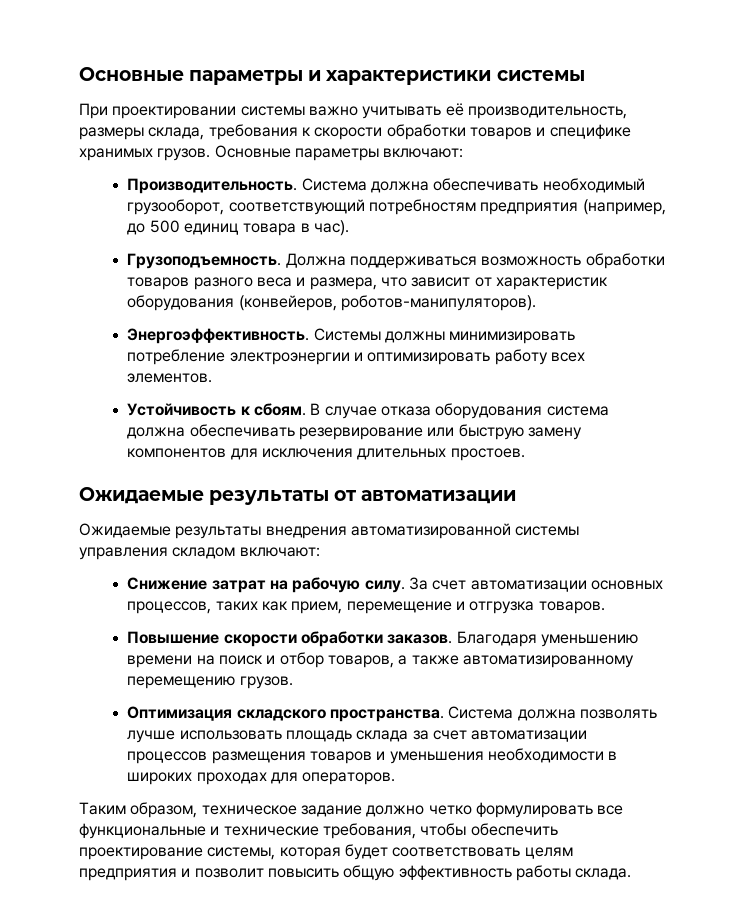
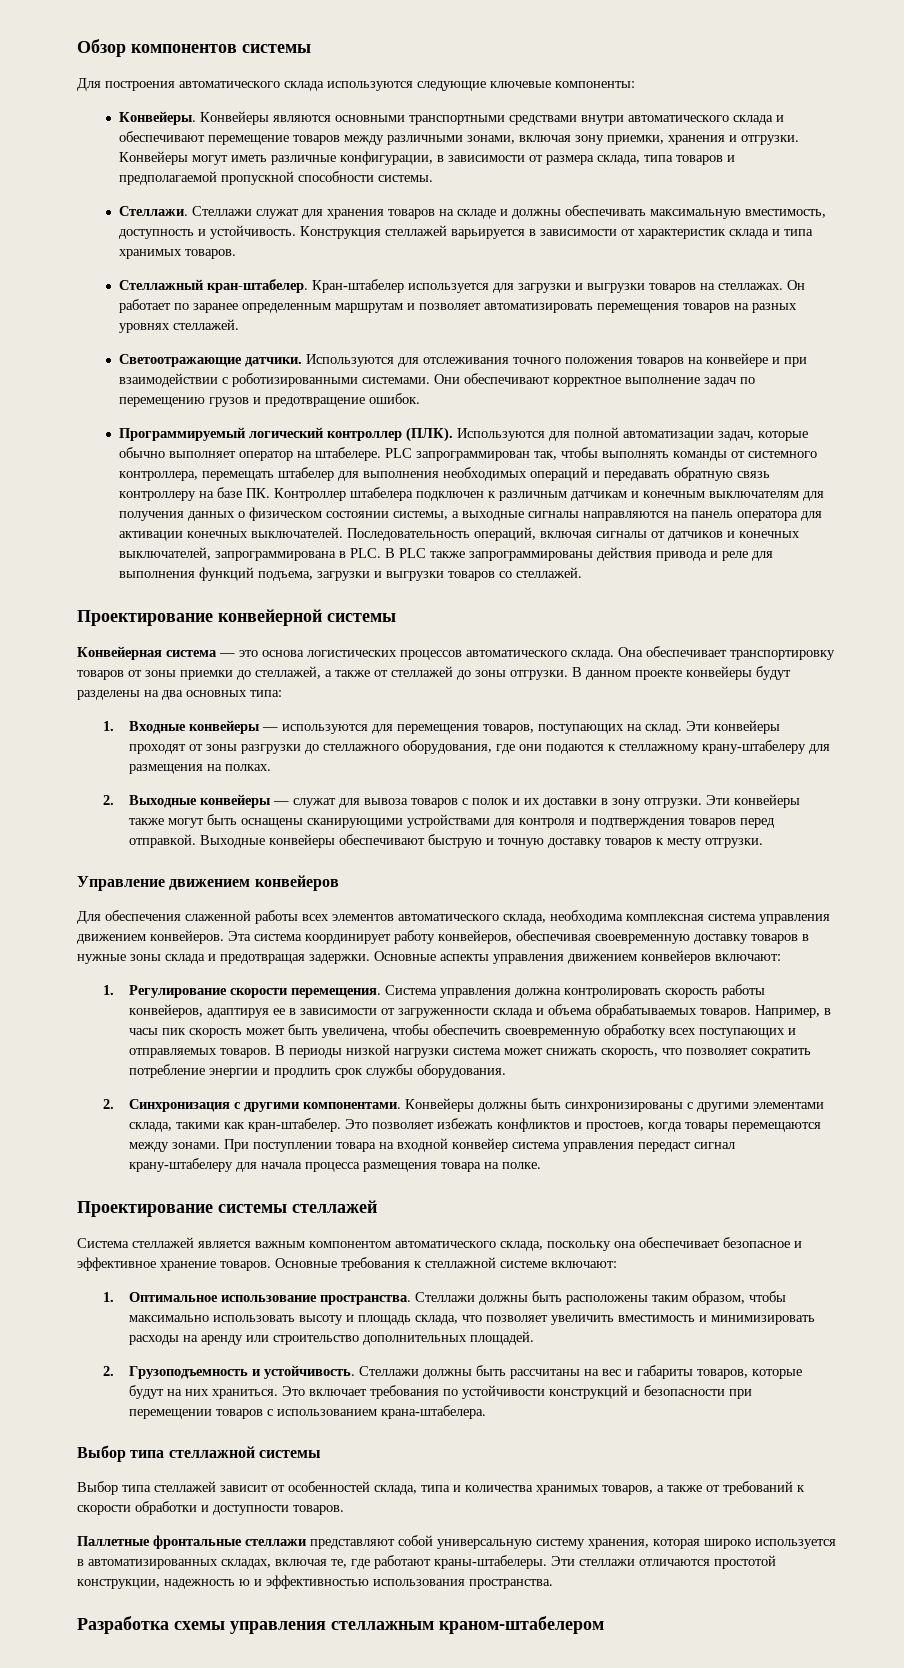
- Основные параметры и характеристики системы
- При проектировании системы важно учитывать её производительность, размеры склада, требования к скорости обработки товаров и специфике хранимых грузов. Основные параметры включают:
- Производительность. Система должна обеспечивать необходимый грузооборот, соответствующий потребностям предприятия (например, до 500 единиц товара в час).
- Грузоподъемность. Должна поддерживаться возможность обработки товаров разного веса и размера, что зависит от характеристик оборудования (конвейеров, роботов-манипуляторов).
- Энергоэффективность. Системы должны минимизировать потребление электроэнергии и оптимизировать работу всех элементов.
- Устойчивость к сбоям. В случае отказа оборудования система должна обеспечивать резервирование или быструю замену компонентов для исключения длительных простоев.
- Ожидаемые результаты от автоматизации
- Ожидаемые результаты внедрения автоматизированной системы управления складом включают:
- Снижение затрат на рабочую силу. За счет автоматизации основных процессов, таких как прием, перемещение и отгрузка товаров.
- Повышение скорости обработки заказов. Благодаря уменьшению времени на поиск и отбор товаров, а также автоматизированному перемещению грузов.
- Оптимизация складского пространства. Система должна позволять лучше использовать площадь склада за счет автоматизации процессов размещения товаров и уменьшения необходимости в широких проходах для операторов.
- Таким образом, техническое задание должно четко формулировать все функциональные и технические требования, чтобы обеспечить проектирование системы, которая будет соответствовать целям предприятия и позволит повысить общую эффективность работы склада.
+ Обзор компонентов системы
+ Для построения автоматического склада используются следующие ключевые компоненты:
+ Конвейеры. Конвейеры являются основными транспортными средствами внутри автоматического склада и обеспечивают перемещение товаров между различными зонами, включая зону приемки, хранения и отгрузки. Конвейеры могут иметь различные конфигурации, в зависимости от размера склада, типа товаров и предполагаемой пропускной способности системы.
+ Стеллажи. Стеллажи служат для хранения товаров на складе и должны обеспечивать максимальную вместимость, доступность и устойчивость. Конструкция стеллажей варьируется в зависимости от характеристик склада и типа хранимых товаров.
+ Стеллажный кран-штабелер. Кран-штабелер используется для загрузки и выгрузки товаров на стеллажах. Он работает по заранее определенным маршрутам и позволяет автоматизировать перемещения товаров на разных уровнях стеллажей.
+ Светоотражающие датчики. Используются для отслеживания точного положения товаров на конвейере и при взаимодействии с роботизированными системами. Они обеспечивают корректное выполнение задач по перемещению грузов и предотвращение ошибок.
+ Программируемый логический контроллер (ПЛК). Используются для полной автоматизации задач, которые обычно выполняет оператор на штабелере. PLC запрограммирован так, чтобы выполнять команды от системного контроллера, перемещать штабелер для выполнения необходимых операций и передавать обратную связь контроллеру на базе ПК. Контроллер штабелера подключен к различным датчикам и конечным выключателям для получения данных о физическом состоянии системы, а выходные сигналы направляются на панель оператора для активации конечных выключателей. Последовательность операций, включая сигналы от датчиков и конечных выключателей, запрограммирована в PLC. В PLC также запрограммированы действия привода и реле для выполнения функций подъема, загрузки и выгрузки товаров со стеллажей.
+ Проектирование конвейерной системы
+ Конвейерная система — это основа логистических процессов автоматического склада. Она обеспечивает транспортировку товаров от зоны приемки до стеллажей, а также от стеллажей до зоны отгрузки. В данном проекте конвейеры будут разделены на два основных типа:
+ 1. Входные конвейеры — используются для перемещения товаров, поступающих на склад. Эти конвейеры проходят от зоны разгрузки до стеллажного оборудования, где они подаются к стеллажному крану-штабелеру для размещения на полках.
+ 2. Выходные конвейеры — служат для вывоза товаров с полок и их доставки в зону отгрузки. Эти конвейеры также могут быть оснащены сканирующими устройствами для контроля и подтверждения товаров перед отправкой. Выходные конвейеры обеспечивают быструю и точную доставку товаров к месту отгрузки.
+ Управление движением конвейеров
+ Для обеспечения слаженной работы всех элементов автоматического склада, необходима комплексная система управления движением конвейеров. Эта система координирует работу конвейеров, обеспечивая своевременную доставку товаров в нужные зоны склада и предотвращая задержки. Основные аспекты управления движением конвейеров включают:
+ 1. Регулирование скорости перемещения. Система управления должна контролировать скорость работы конвейеров, адаптируя ее в зависимости от загруженности склада и объема обрабатываемых товаров. Например, в часы пик скорость может быть увеличена, чтобы обеспечить своевременную обработку всех поступающих и отправляемых товаров. В периоды низкой нагрузки система может снижать скорость, что позволяет сократить потребление энергии и продлить срок службы оборудования.
+ 2. Синхронизация с другими компонентами. Конвейеры должны быть синхронизированы с другими элементами склада, такими как кран-штабелер. Это позволяет избежать конфликтов и простоев, когда товары перемещаются между зонами. При поступлении товара на входной конвейер система управления передаст сигнал крану-штабелеру для начала процесса размещения товара на полке.
+ Проектирование системы стеллажей
+ Система стеллажей является важным компонентом автоматического склада, поскольку она обеспечивает безопасное и эффективное хранение товаров. Основные требования к стеллажной системе включают:
+ 1. Оптимальное использование пространства. Стеллажи должны быть расположены таким образом, чтобы максимально использовать высоту и площадь склада, что позволяет увеличить вместимость и минимизировать расходы на аренду или строительство дополнительных площадей.
+ 2. Грузоподъемность и устойчивость. Стеллажи должны быть рассчитаны на вес и габариты товаров, которые будут на них храниться. Это включает требования по устойчивости конструкций и безопасности при перемещении товаров с использованием крана-штабелера.
+ Выбор типа стеллажной системы
+ Выбор типа стеллажей зависит от особенностей склада, типа и количества хранимых товаров, а также от требований к скорости обработки и доступности товаров.
+ Паллетные фронтальные стеллажи представляют собой универсальную систему хранения, которая широко используется в автоматизированных складах, включая те, где работают краны-штабелеры. Эти стеллажи отличаются простотой конструкции, надежность ю и эффективностью использования пространства.
+ Разработка схемы управления стеллажным краном-штабелером

